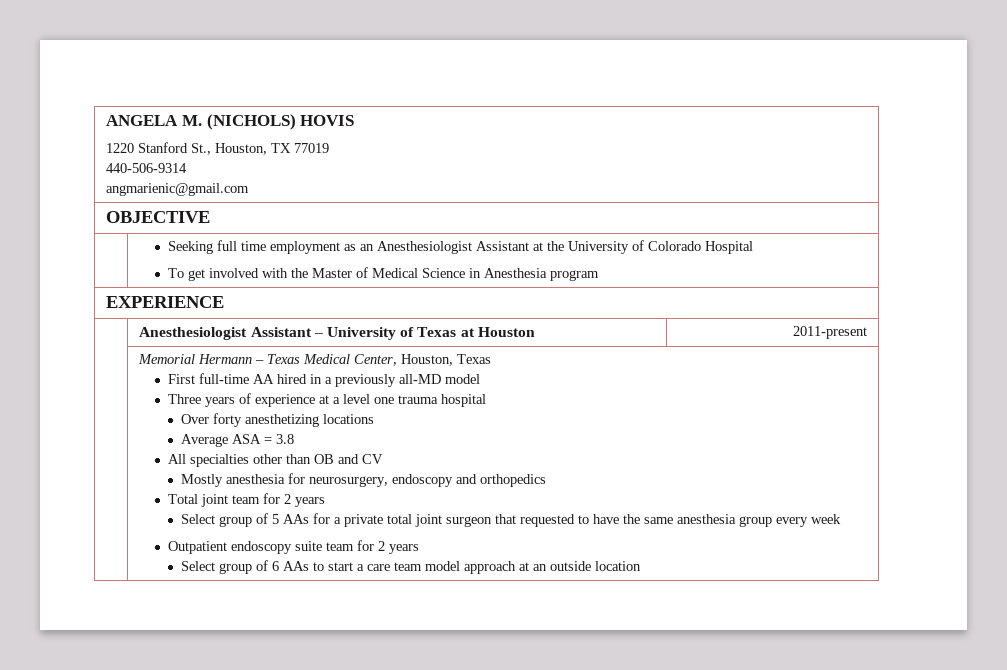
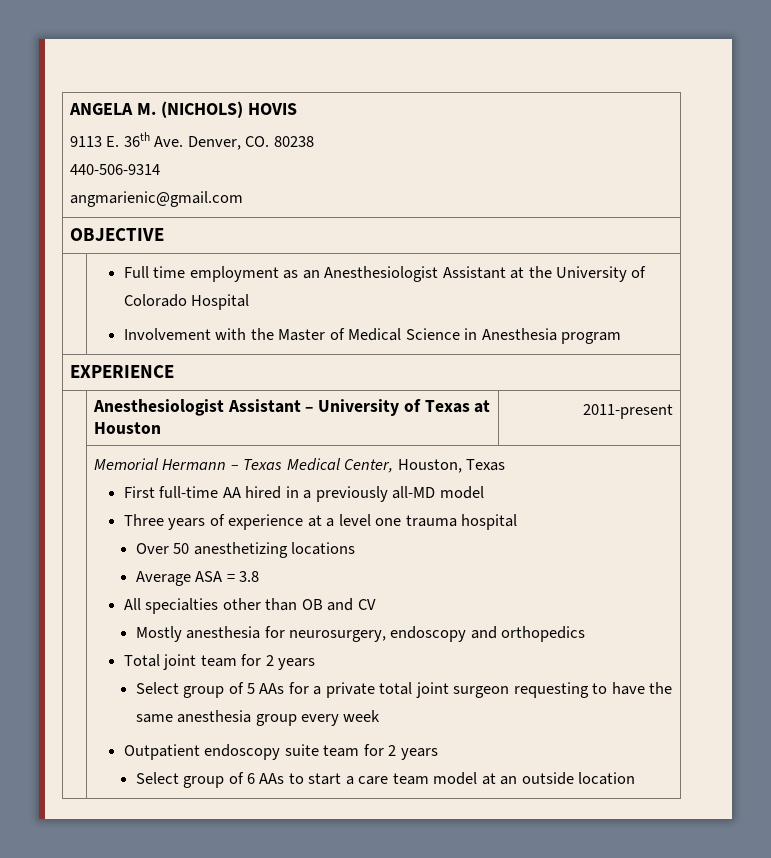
  ANGELA M. (NICHOLS) HOVIS
- 1220 Stanford St., Houston, TX 77019
+ 9113 E. 36th Ave. Denver, CO. 80238
- | Seeking full time employment as an Anesthesiologist Assistant at the University of Colorado Hospital
- To get involved with the Master of Medical Science in Anesthesia program
+ | Full time employment as an Anesthesiologist Assistant at the University of Colorado Hospital
+ Involvement with the Master of Medical Science in Anesthesia program
- Over forty anesthetizing locations
+ Over 50 anesthetizing locations
- Select group of 5 AAs for a private total joint surgeon that requested to have the same anesthesia group every week
+ Select group of 5 AAs for a private total joint surgeon requesting to have the same anesthesia group every week
- Select group of 6 AAs to start a care team model approach at an outside location
+ Select group of 6 AAs to start a care team model at an outside location

